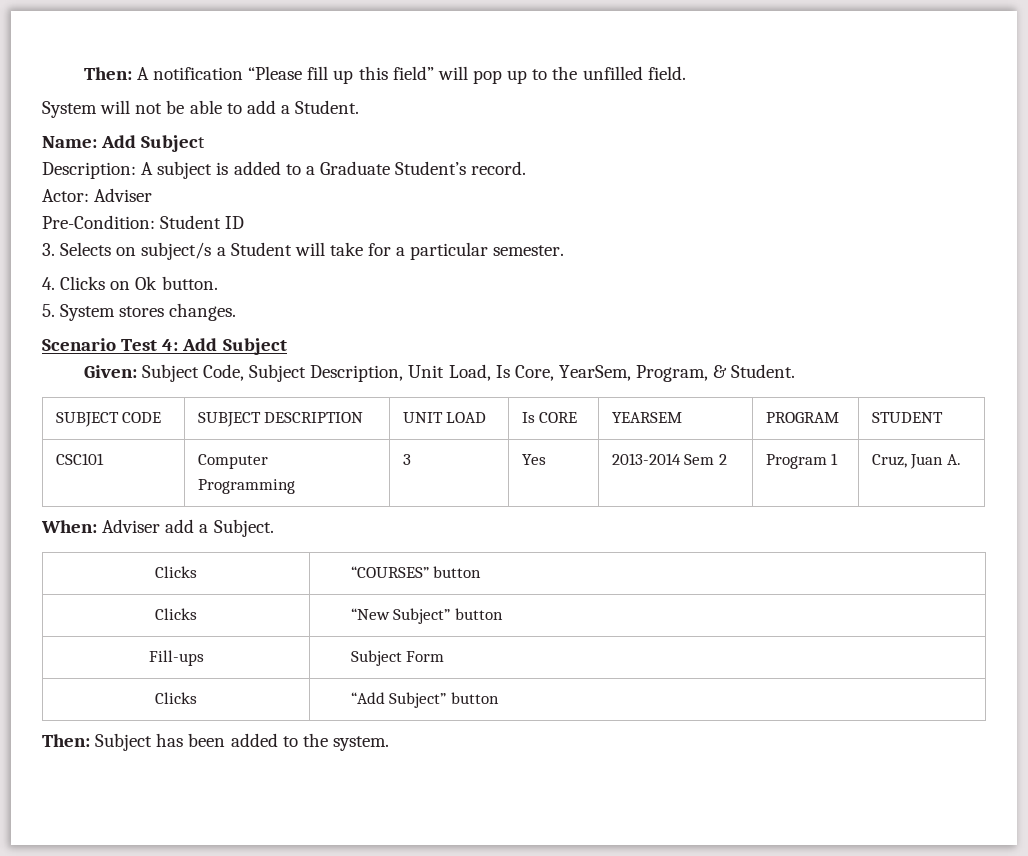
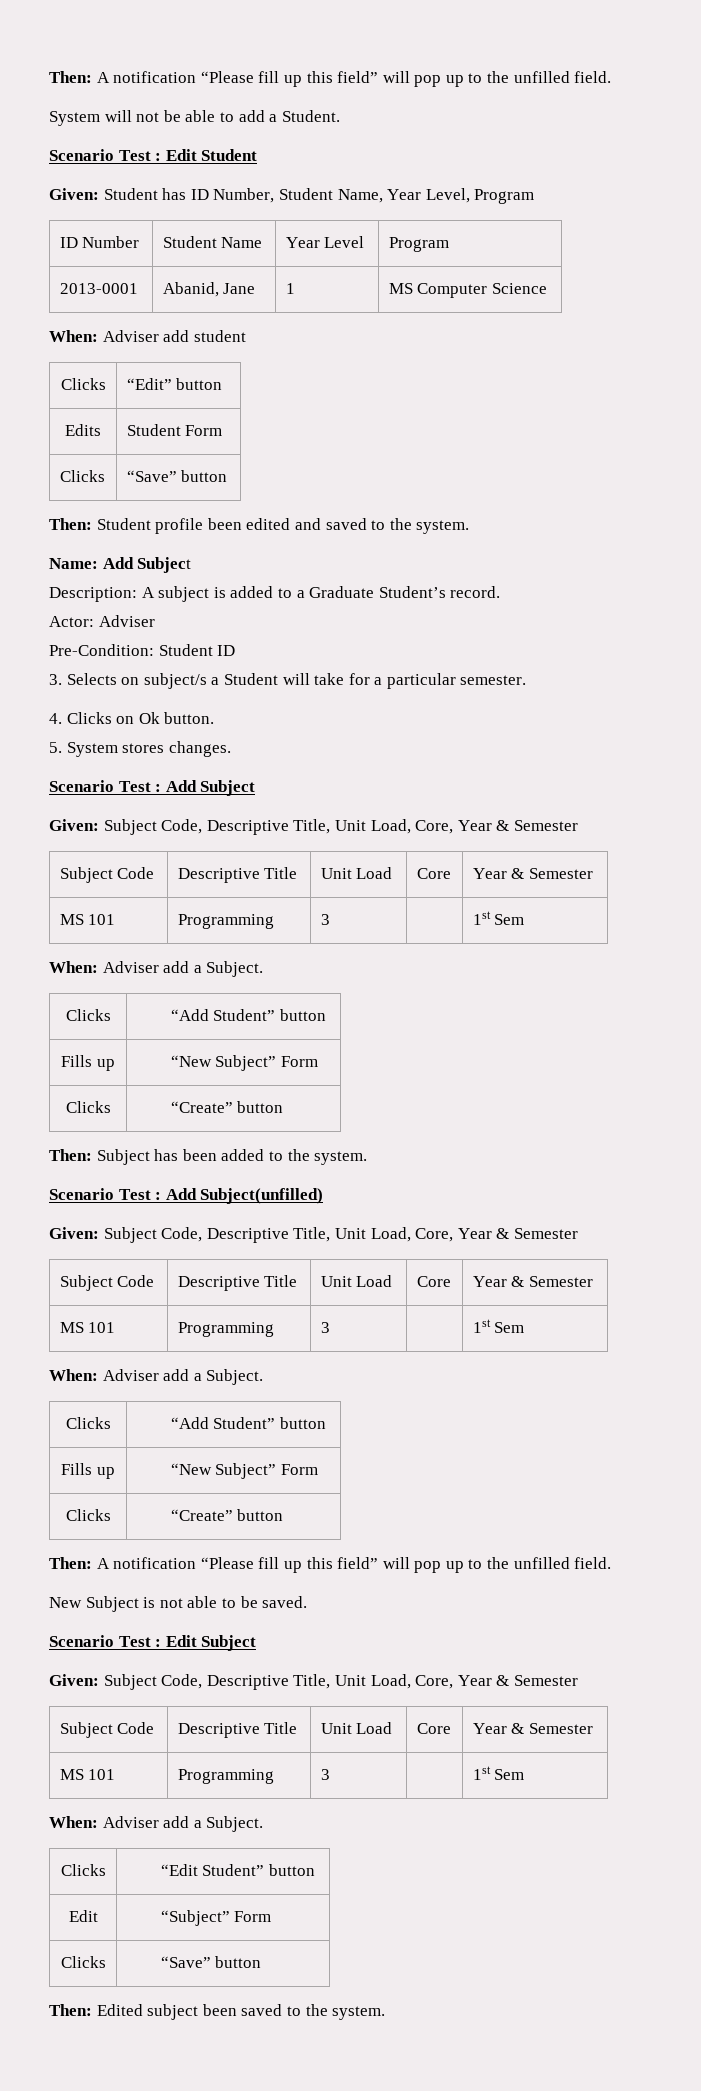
+ Scenario Test : Edit Student
+ Given: Student has ID Number, Student Name, Year Level, Program
+ ID Number | Student Name | Year Level | Program
+ 2013-0001 | Abanid, Jane | 1 | MS Computer Science
+ When: Adviser add student
+ Clicks | “Edit” button
+ Edits | Student Form
+ Clicks | “Save” button
+ Then: Student profile been edited and saved to the system.
- Scenario Test 4: Add Subject
- Given: Subject Code, Subject Description, Unit Load, Is Core, YearSem, Program, & Student.
- SUBJECT CODE | SUBJECT DESCRIPTION | UNIT LOAD | Is CORE | YEARSEM | PROGRAM | STUDENT
- CSC101 | Computer
- Programming | 3 | Yes | 2013-2014 Sem 2 | Program 1 | Cruz, Juan A.
+ Scenario Test : Add Subject
+ Given: Subject Code, Descriptive Title, Unit Load, Core, Year & Semester
+ Subject Code | Descriptive Title | Unit Load | Core | Year & Semester
+ MS 101 | Programming | 3 | | 1st Sem
  When: Adviser add a Subject.
- Clicks | “COURSES” button
- Clicks | “New Subject” button
- Fill-ups | Subject Form
- Clicks | “Add Subject” button
+ Clicks | “Add Student” button
+ Fills up | “New Subject” Form
+ Clicks | “Create” button
+ Scenario Test : Add Subject(unfilled)
+ Given: Subject Code, Descriptive Title, Unit Load, Core, Year & Semester
+ Subject Code | Descriptive Title | Unit Load | Core | Year & Semester
+ MS 101 | Programming | 3 | | 1st Sem
+ When: Adviser add a Subject.
+ Clicks | “Add Student” button
+ Fills up | “New Subject” Form
+ Clicks | “Create” button
+ Then: A notification “Please fill up this field” will pop up to the unfilled field.
+ New Subject is not able to be saved.
+ Scenario Test : Edit Subject
+ Given: Subject Code, Descriptive Title, Unit Load, Core, Year & Semester
+ Subject Code | Descriptive Title | Unit Load | Core | Year & Semester
+ MS 101 | Programming | 3 | | 1st Sem
+ When: Adviser add a Subject.
+ Clicks | “Edit Student” button
+ Edit | “Subject” Form
+ Clicks | “Save” button
+ Then: Edited subject been saved to the system.

